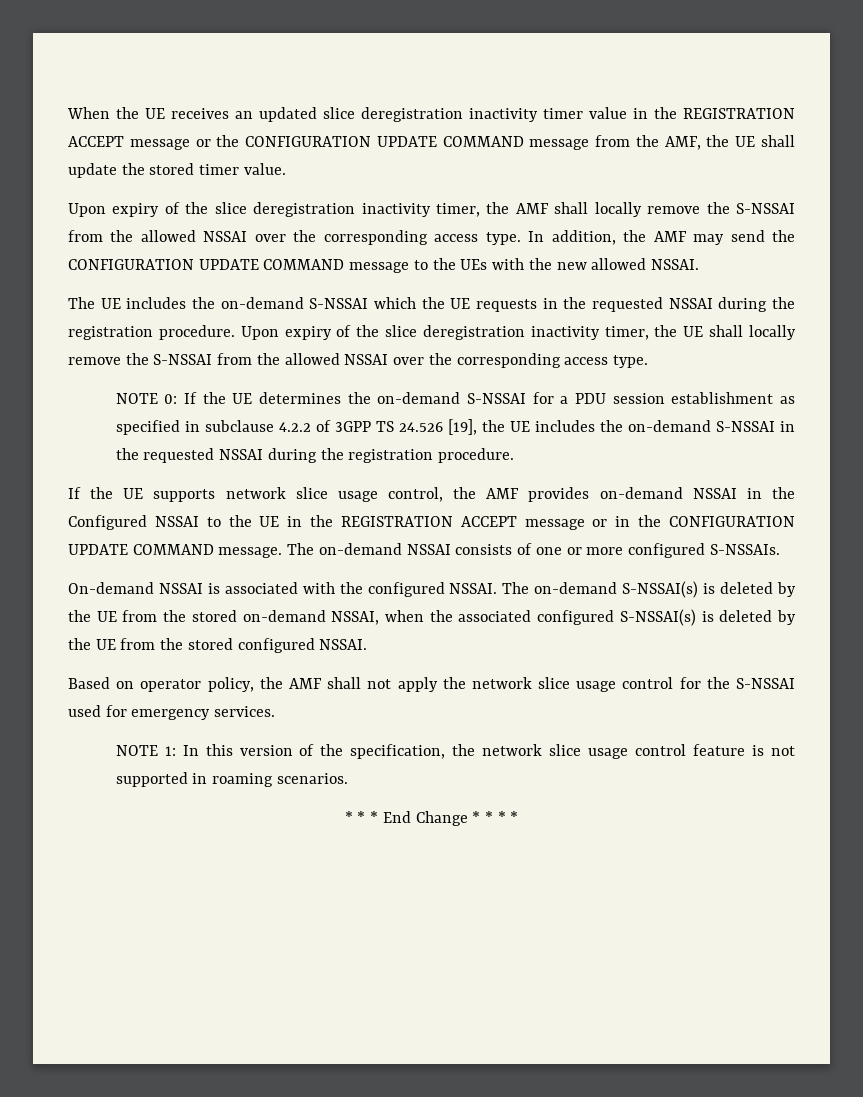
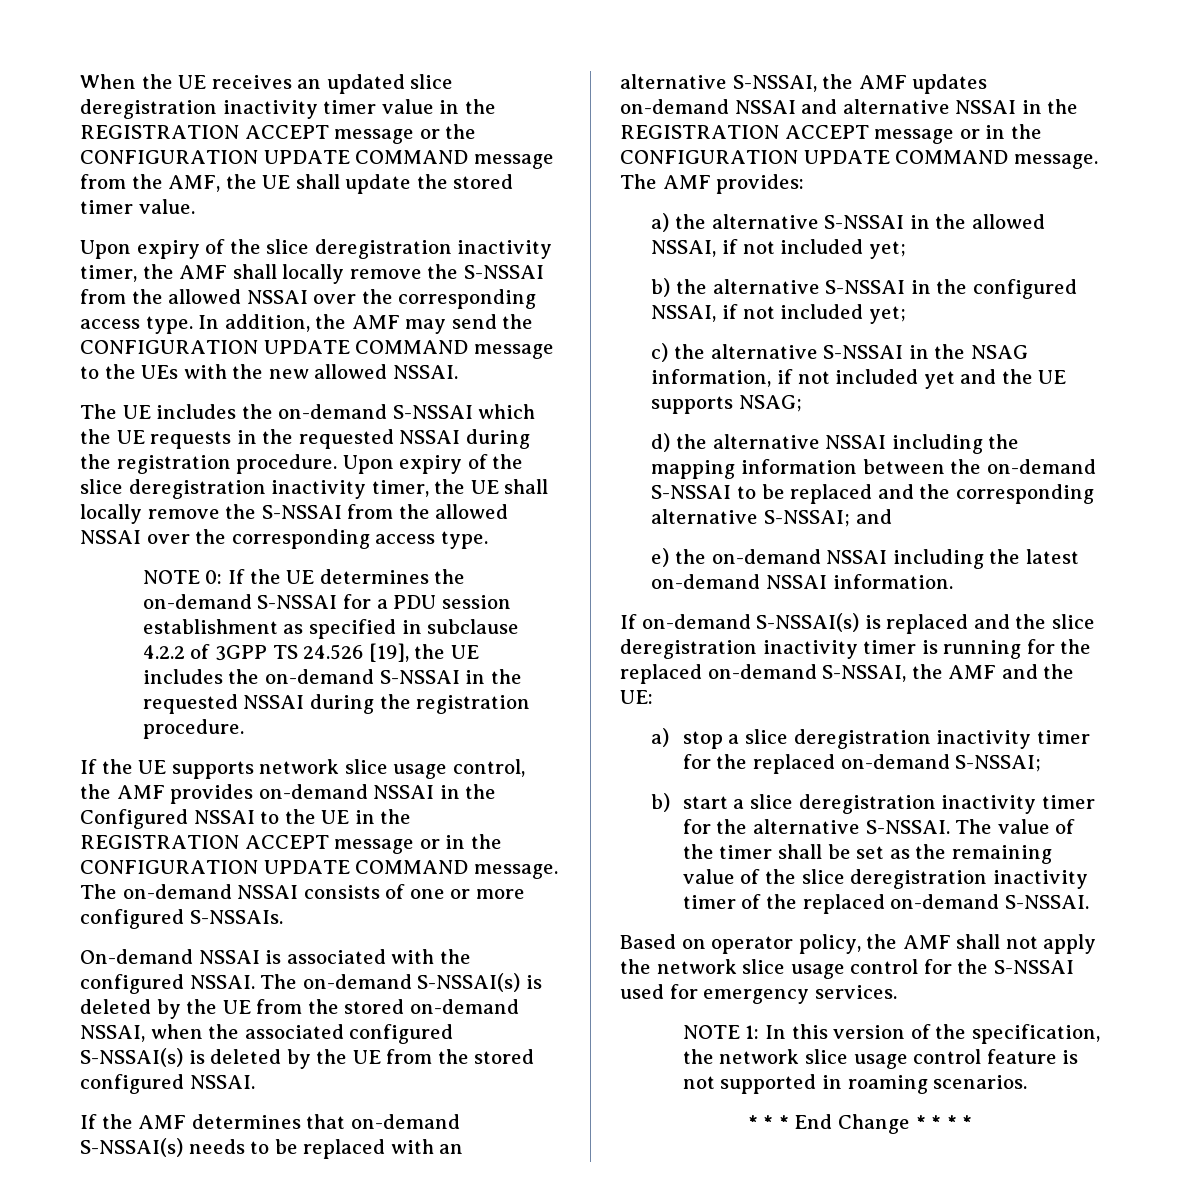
+ If the AMF determines that on-demand S-NSSAI(s) needs to be replaced with an alternative S-NSSAI, the AMF updates on-demand NSSAI and alternative NSSAI in the REGISTRATION ACCEPT message or in the CONFIGURATION UPDATE COMMAND message. The AMF provides:
+ a) the alternative S-NSSAI in the allowed NSSAI, if not included yet;
+ b) the alternative S-NSSAI in the configured NSSAI, if not included yet;
+ c) the alternative S-NSSAI in the NSAG information, if not included yet and the UE supports NSAG;
+ d) the alternative NSSAI including the mapping information between the on-demand S-NSSAI to be replaced and the corresponding alternative S-NSSAI; and
+ e) the on-demand NSSAI including the latest on-demand NSSAI information.
+ If on-demand S-NSSAI(s) is replaced and the slice deregistration inactivity timer is running for the replaced on-demand S-NSSAI, the AMF and the UE:
+ a) stop a slice deregistration inactivity timer for the replaced on-demand S-NSSAI;
+ b) start a slice deregistration inactivity timer for the alternative S-NSSAI. The value of the timer shall be set as the remaining value of the slice deregistration inactivity timer of the replaced on-demand S-NSSAI.

